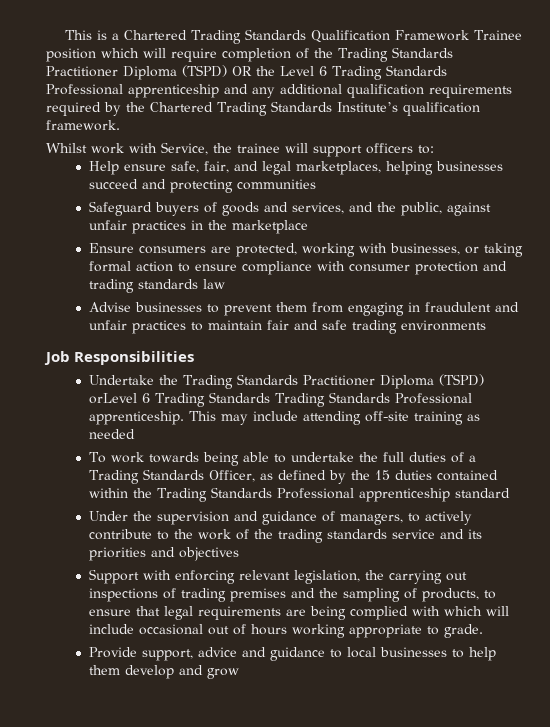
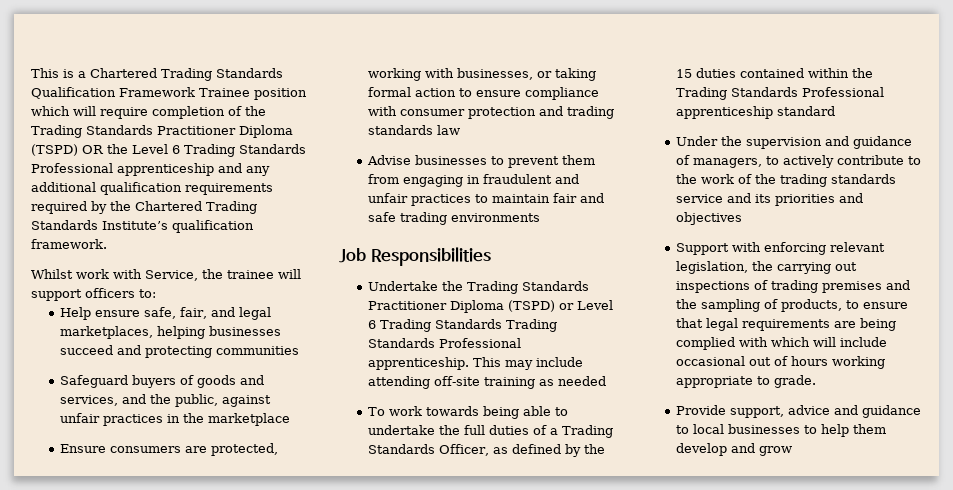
- Undertake the Trading Standards Practitioner Diploma (TSPD) orLevel 6 Trading Standards Trading Standards Professional apprenticeship.
+ Undertake the Trading Standards Practitioner Diploma (TSPD) or Level 6 Trading Standards Trading Standards Professional apprenticeship.

